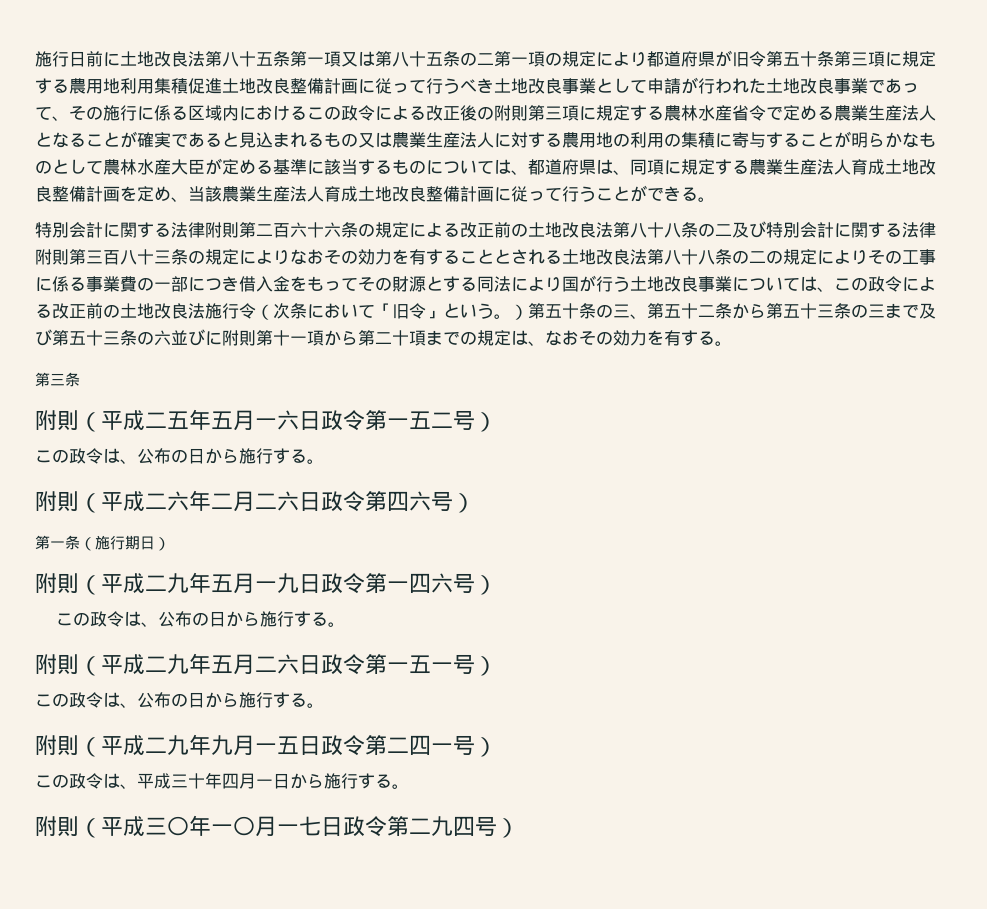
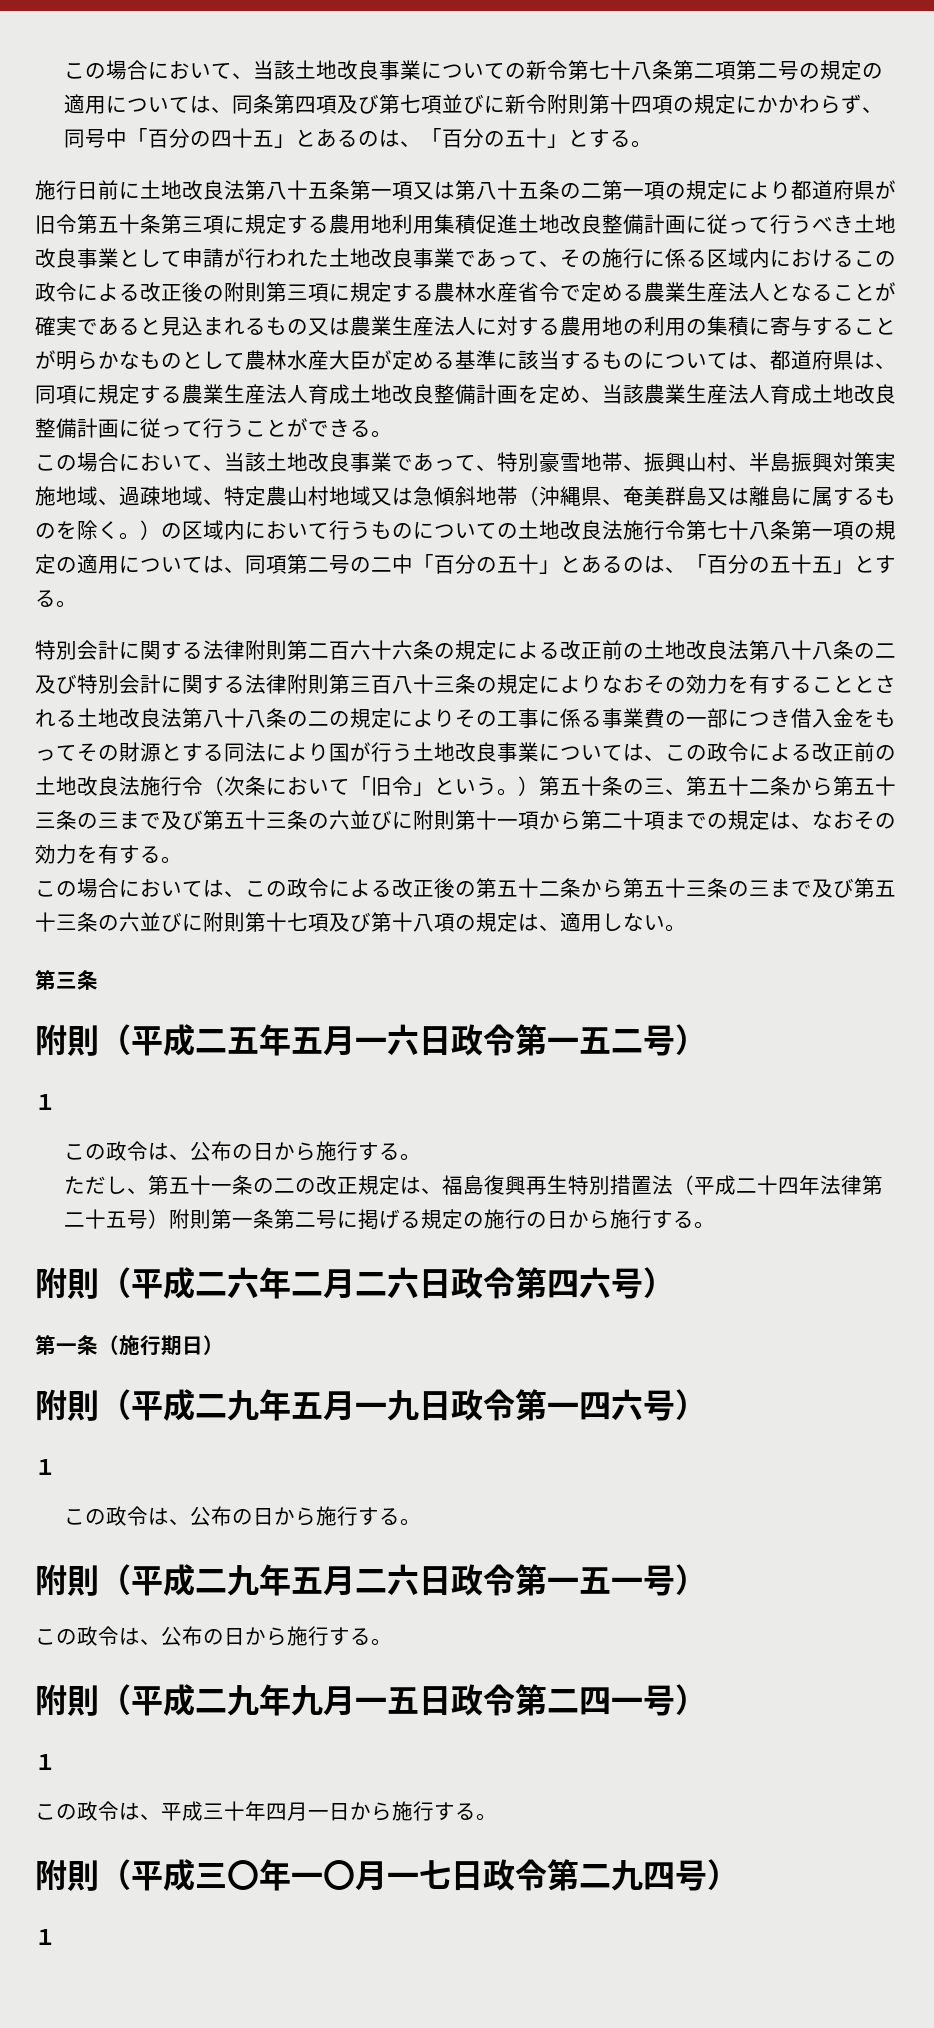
+ この場合において、当該土地改良事業についての新令第七十八条第二項第二号の規定の適用については、同条第四項及び第七項並びに新令附則第十四項の規定にかかわらず、同号中「百分の四十五」とあるのは、「百分の五十」とする。
+ この場合において、当該土地改良事業であって、特別豪雪地帯、振興山村、半島振興対策実施地域、過疎地域、特定農山村地域又は急傾斜地帯（沖縄県、奄美群島又は離島に属するものを除く。）の区域内において行うものについての土地改良法施行令第七十八条第一項の規定の適用については、同項第二号の二中「百分の五十」とあるのは、「百分の五十五」とする。
+ この場合においては、この政令による改正後の第五十二条から第五十三条の三まで及び第五十三条の六並びに附則第十七項及び第十八項の規定は、適用しない。
  附則（平成二五年五月一六日政令第一五二号）
+ １
  この政令は、公布の日から施行する。
+ ただし、第五十一条の二の改正規定は、福島復興再生特別措置法（平成二十四年法律第二十五号）附則第一条第二号に掲げる規定の施行の日から施行する。
  附則（平成二九年五月一九日政令第一四六号）
+ １
  附則（平成二九年九月一五日政令第二四一号）
+ １
  附則（平成三〇年一〇月一七日政令第二九四号）
+ １

